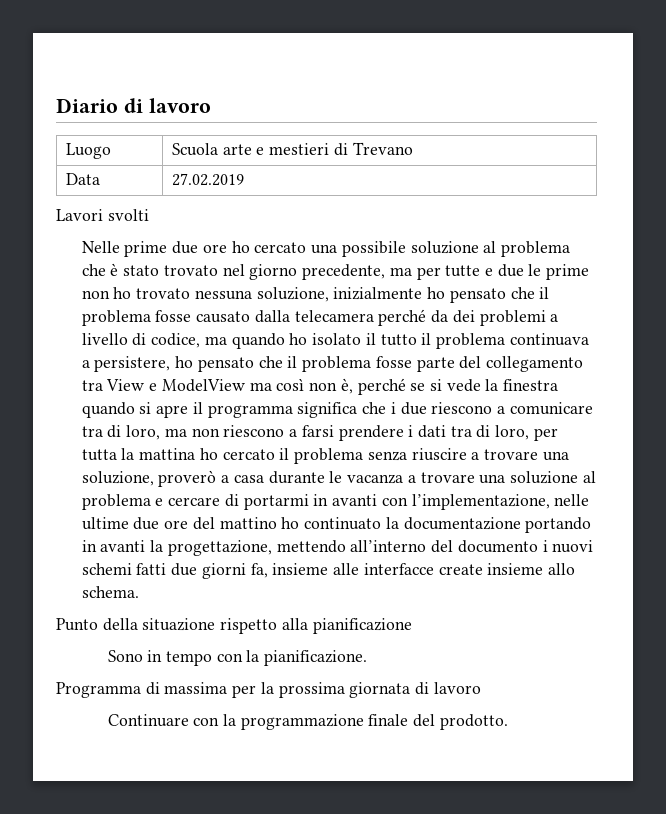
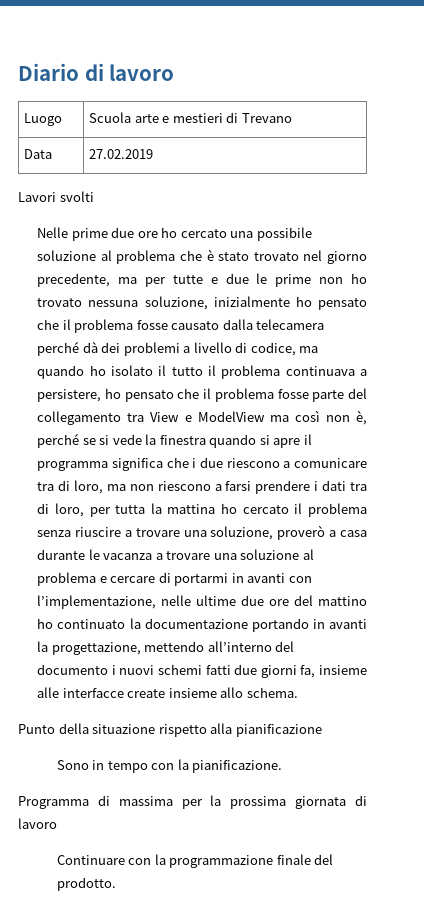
- Nelle prime due ore ho cercato una possibile soluzione al problema che è stato trovato nel giorno precedente, ma per tutte e due le prime non ho trovato nessuna soluzione, inizialmente ho pensato che il problema fosse causato dalla telecamera perché da dei problemi a livello di codice, ma quando ho isolato il tutto il problema continuava a persistere, ho pensato che il problema fosse parte del collegamento tra View e ModelView ma così non è, perché se si vede la finestra quando si apre il programma significa che i due riescono a comunicare tra di loro, ma non riescono a farsi prendere i dati tra di loro, per tutta la mattina ho cercato il problema senza riuscire a trovare una soluzione, proverò a casa durante le vacanza a trovare una soluzione al problema e cercare di portarmi in avanti con l’implementazione, nelle ultime due ore del mattino ho continuato la documentazione portando in avanti la progettazione, mettendo all’interno del documento i nuovi schemi fatti due giorni fa, insieme alle interfacce create insieme allo schema.
+ Nelle prime due ore ho cercato una possibile soluzione al problema che è stato trovato nel giorno precedente, ma per tutte e due le prime non ho trovato nessuna soluzione, inizialmente ho pensato che il problema fosse causato dalla telecamera perché dà dei problemi a livello di codice, ma quando ho isolato il tutto il problema continuava a persistere, ho pensato che il problema fosse parte del collegamento tra View e ModelView ma così non è, perché se si vede la finestra quando si apre il programma significa che i due riescono a comunicare tra di loro, ma non riescono a farsi prendere i dati tra di loro, per tutta la mattina ho cercato il problema senza riuscire a trovare una soluzione, proverò a casa durante le vacanza a trovare una soluzione al problema e cercare di portarmi in avanti con l’implementazione, nelle ultime due ore del mattino ho continuato la documentazione portando in avanti la progettazione, mettendo all’interno del documento i nuovi schemi fatti due giorni fa, insieme alle interfacce create insieme allo schema.

